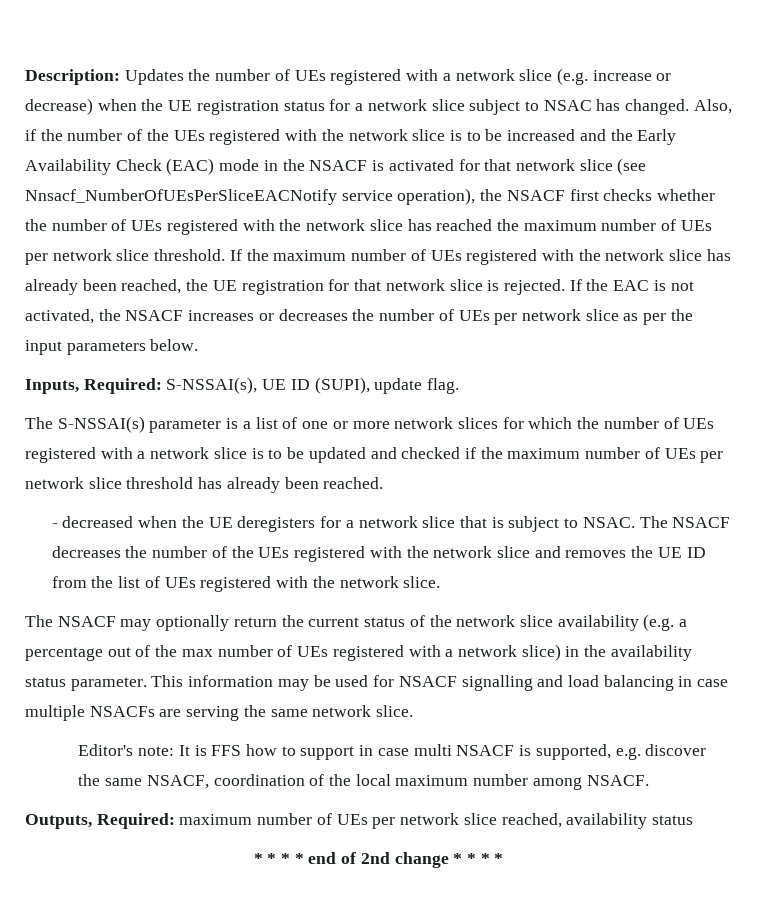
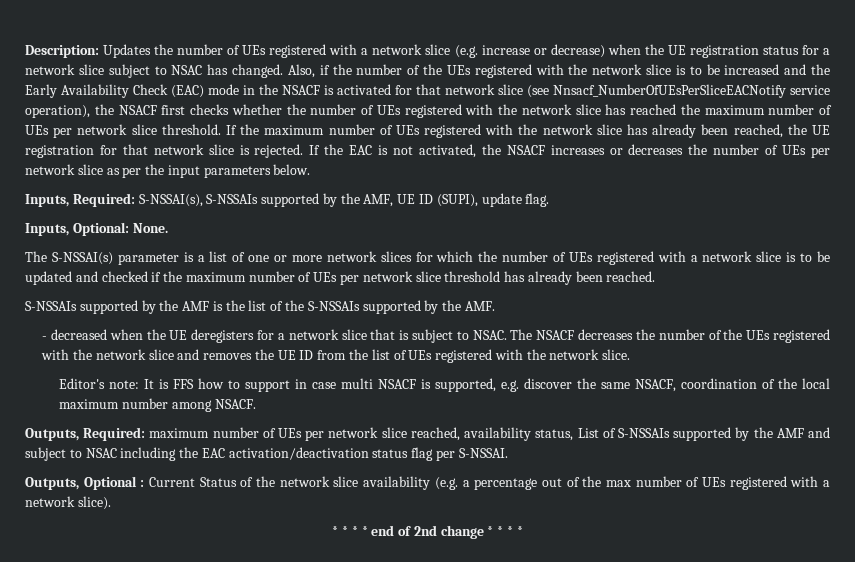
- Inputs, Required: S-NSSAI(s), UE ID (SUPI), update flag.
+ Inputs, Required: S-NSSAI(s), S-NSSAIs supported by the AMF, UE ID (SUPI), update flag.
+ Inputs, Optional: None.
+ S-NSSAIs supported by the AMF is the list of the S-NSSAIs supported by the AMF.
- The NSACF may optionally return the current status of the network slice availability (e.g. a percentage out of the max number of UEs registered with a network slice) in the availability status parameter. This information may be used for NSACF signalling and load balancing in case multiple NSACFs are serving the same network slice.
- Outputs, Required: maximum number of UEs per network slice reached, availability status
+ Outputs, Required: maximum number of UEs per network slice reached, availability status, List of S-NSSAIs supported by the AMF and subject to NSAC including the EAC activation/deactivation status flag per S-NSSAI.
+ Outputs, Optional : Current Status of the network slice availability (e.g. a percentage out of the max number of UEs registered with a network slice).

